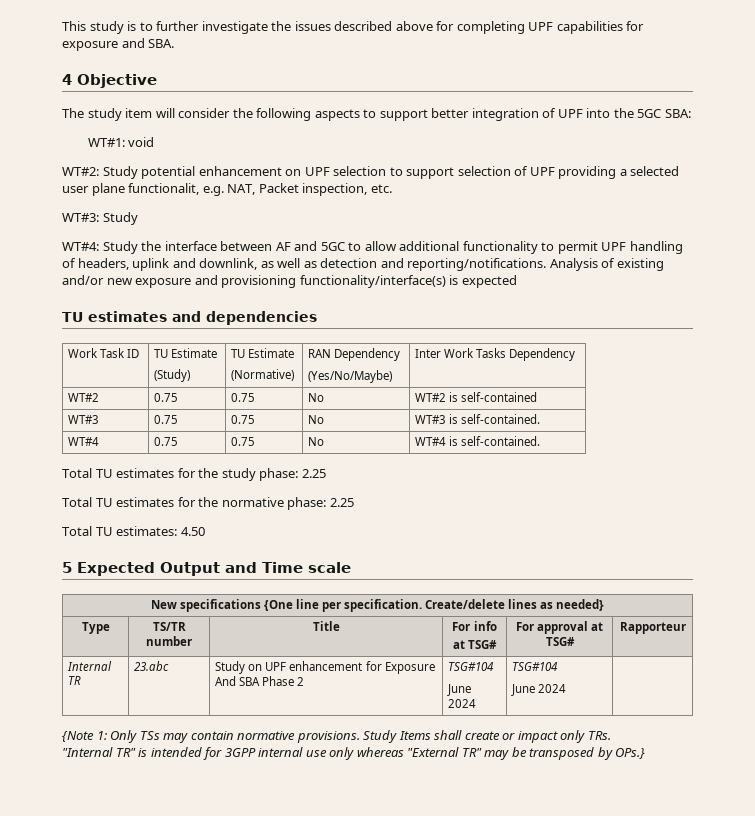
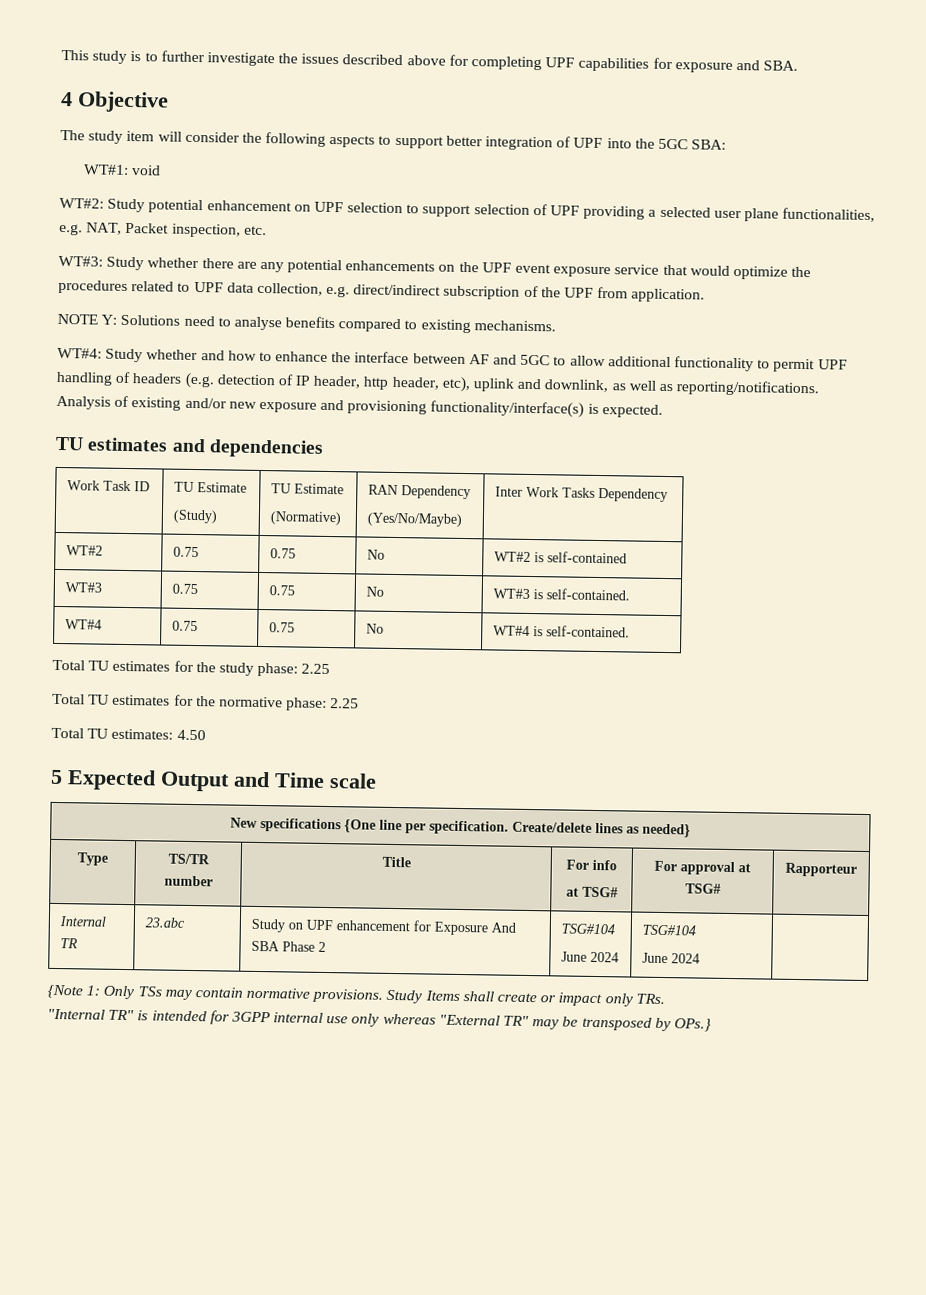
- WT#2: Study potential enhancement on UPF selection to support selection of UPF providing a selected user plane functionalit, e.g. NAT, Packet inspection, etc.
+ WT#2: Study potential enhancement on UPF selection to support selection of UPF providing a selected user plane functionalities, e.g. NAT, Packet inspection, etc.
- WT#3: Study
- WT#4: Study the interface between AF and 5GC to allow additional functionality to permit UPF handling of headers, uplink and downlink, as well as detection and reporting/notifications.
+ WT#3: Study whether there are any potential enhancements on the UPF event exposure service that would optimize the procedures related to UPF data collection, e.g. direct/indirect subscription of the UPF from application.
+ NOTE Y: Solutions need to analyse benefits compared to existing mechanisms.
+ WT#4: Study whether and how to enhance the interface between AF and 5GC to allow additional functionality to permit UPF handling of headers (e.g. detection of IP header, http header, etc), uplink and downlink, as well as reporting/notifications.
- Analysis of existing and/or new exposure and provisioning functionality/interface(s) is expected
+ Analysis of existing and/or new exposure and provisioning functionality/interface(s) is expected.

